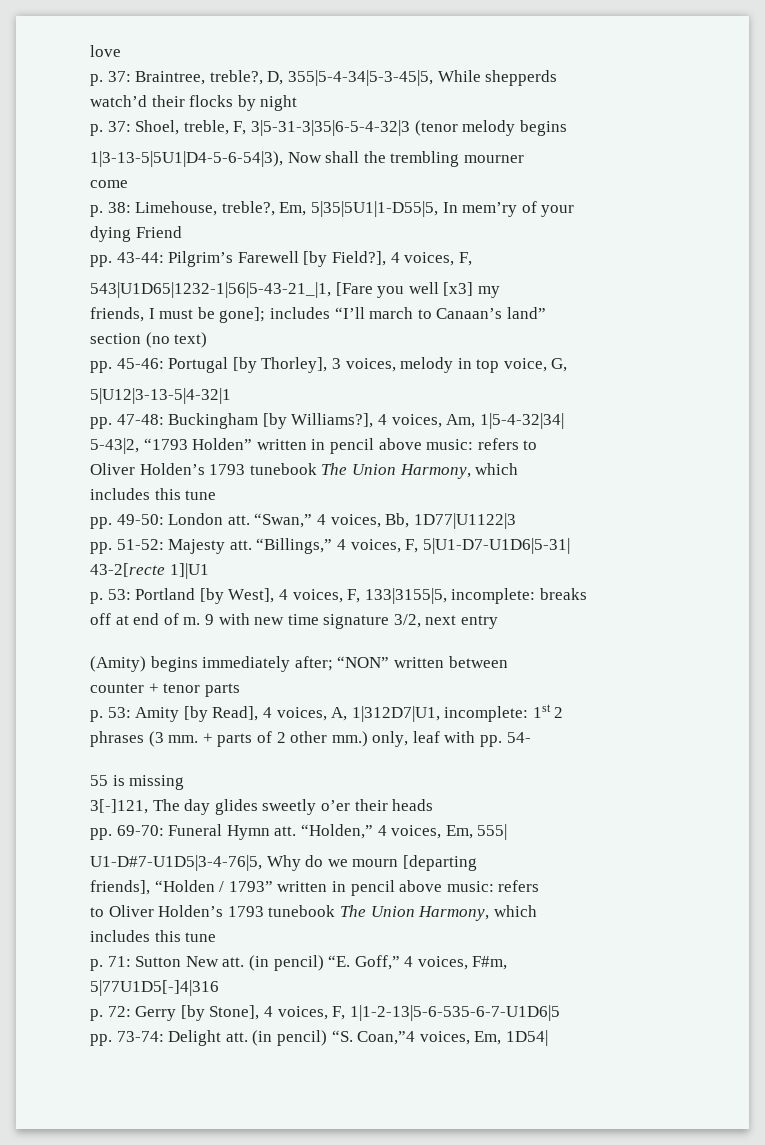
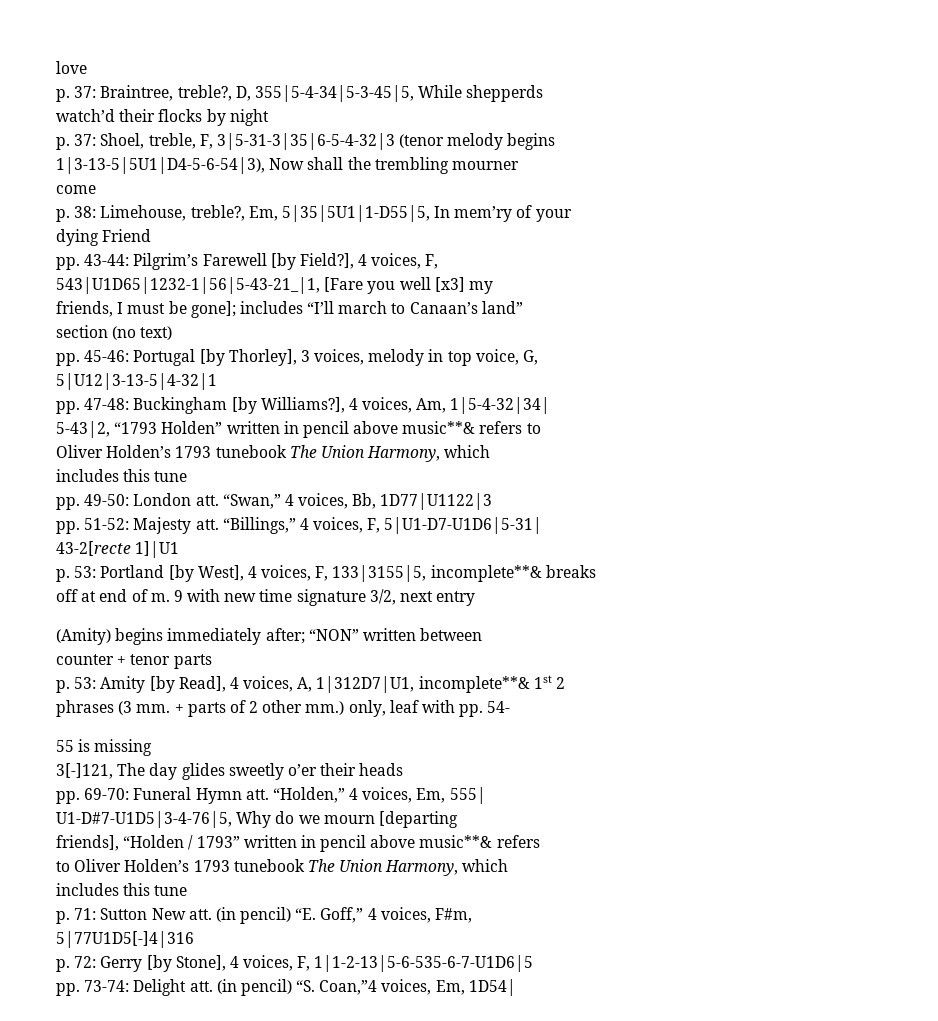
- 5-43|2, “1793 Holden” written in pencil above music: refers to
+ 5-43|2, “1793 Holden” written in pencil above music**& refers to
- p. 53: Portland [by West], 4 voices, F, 133|3155|5, incomplete: breaks
+ p. 53: Portland [by West], 4 voices, F, 133|3155|5, incomplete**& breaks
- p. 53: Amity [by Read], 4 voices, A, 1|312D7|U1, incomplete: 1st 2
+ p. 53: Amity [by Read], 4 voices, A, 1|312D7|U1, incomplete**& 1st 2
- friends], “Holden / 1793” written in pencil above music: refers
+ friends], “Holden / 1793” written in pencil above music**& refers

